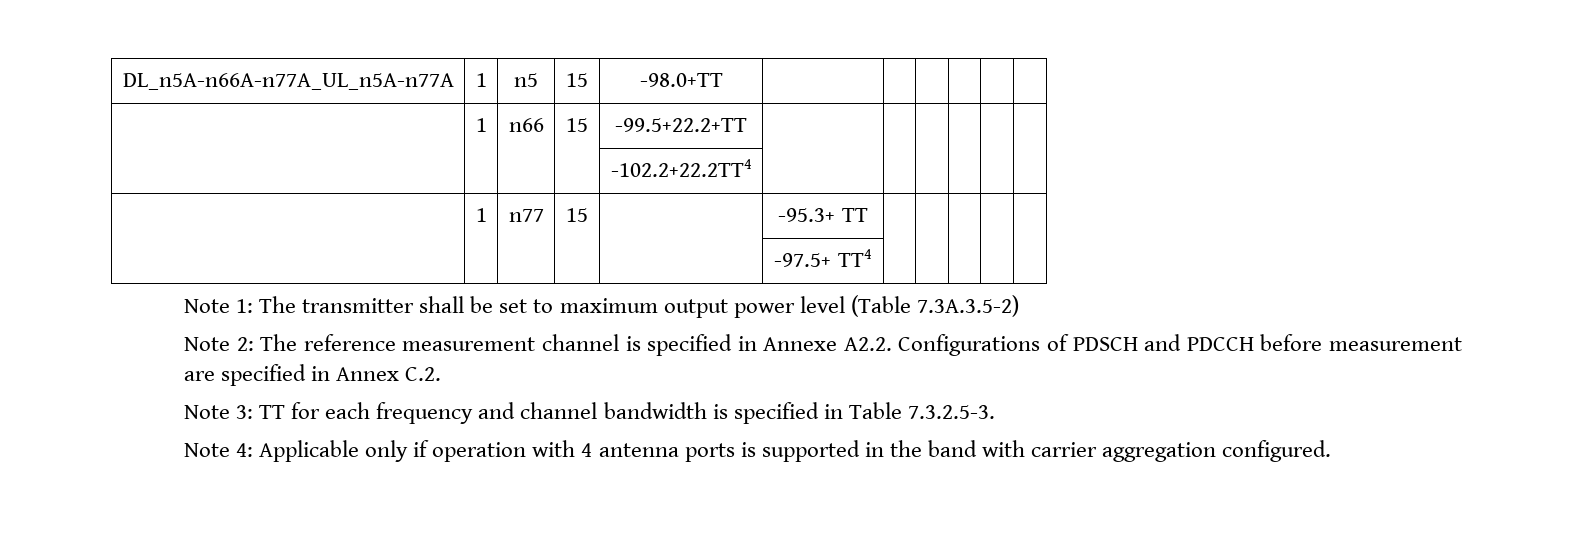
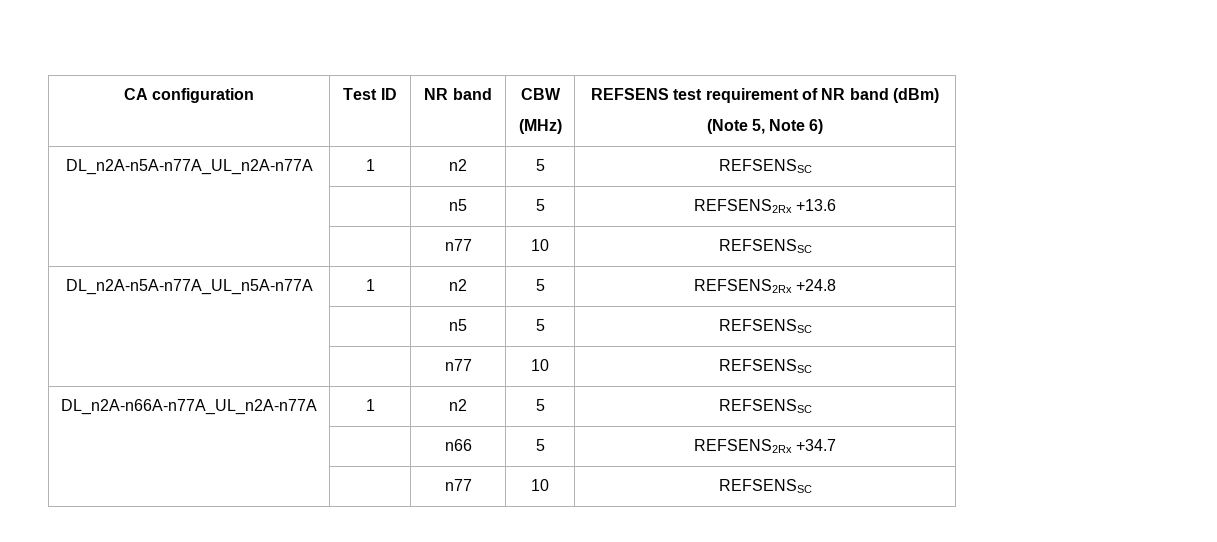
- DL_n5A-n66A-n77A_UL_n5A-n77A | 1 | n5 | 15 | -98.0+TT | | | | | |
- | 1 | n66 | 15 | -99.5+22.2+TT | | | | | |
- | | | | -102.2+22.2TT4 | | | | | |
- | 1 | n77 | 15 | | -95.3+ TT | | | | |
- | | | | | -97.5+ TT4 | | | | |
- Note 1: The transmitter shall be set to maximum output power level (Table 7.3A.3.5-2)
- Note 2: The reference measurement channel is specified in Annexe A2.2. Configurations of PDSCH and PDCCH before measurement are specified in Annex C.2.
- Note 3: TT for each frequency and channel bandwidth is specified in Table 7.3.2.5-3.
- Note 4: Applicable only if operation with 4 antenna ports is supported in the band with carrier aggregation configured.
+ CA configuration | Test ID | NR band | CBW
+ (MHz) | REFSENS test requirement of NR band (dBm)
+ (Note 5, Note 6)
+ DL_n2A-n5A-n77A_UL_n2A-n77A | 1 | n2 | 5 | REFSENSSC
+ | | n5 | 5 | REFSENS2Rx +13.6
+ | | n77 | 10 | REFSENSSC
+ DL_n2A-n5A-n77A_UL_n5A-n77A | 1 | n2 | 5 | REFSENS2Rx +24.8
+ | | n5 | 5 | REFSENSSC
+ | | n77 | 10 | REFSENSSC
+ DL_n2A-n66A-n77A_UL_n2A-n77A | 1 | n2 | 5 | REFSENSSC
+ | | n66 | 5 | REFSENS2Rx +34.7
+ | | n77 | 10 | REFSENSSC

